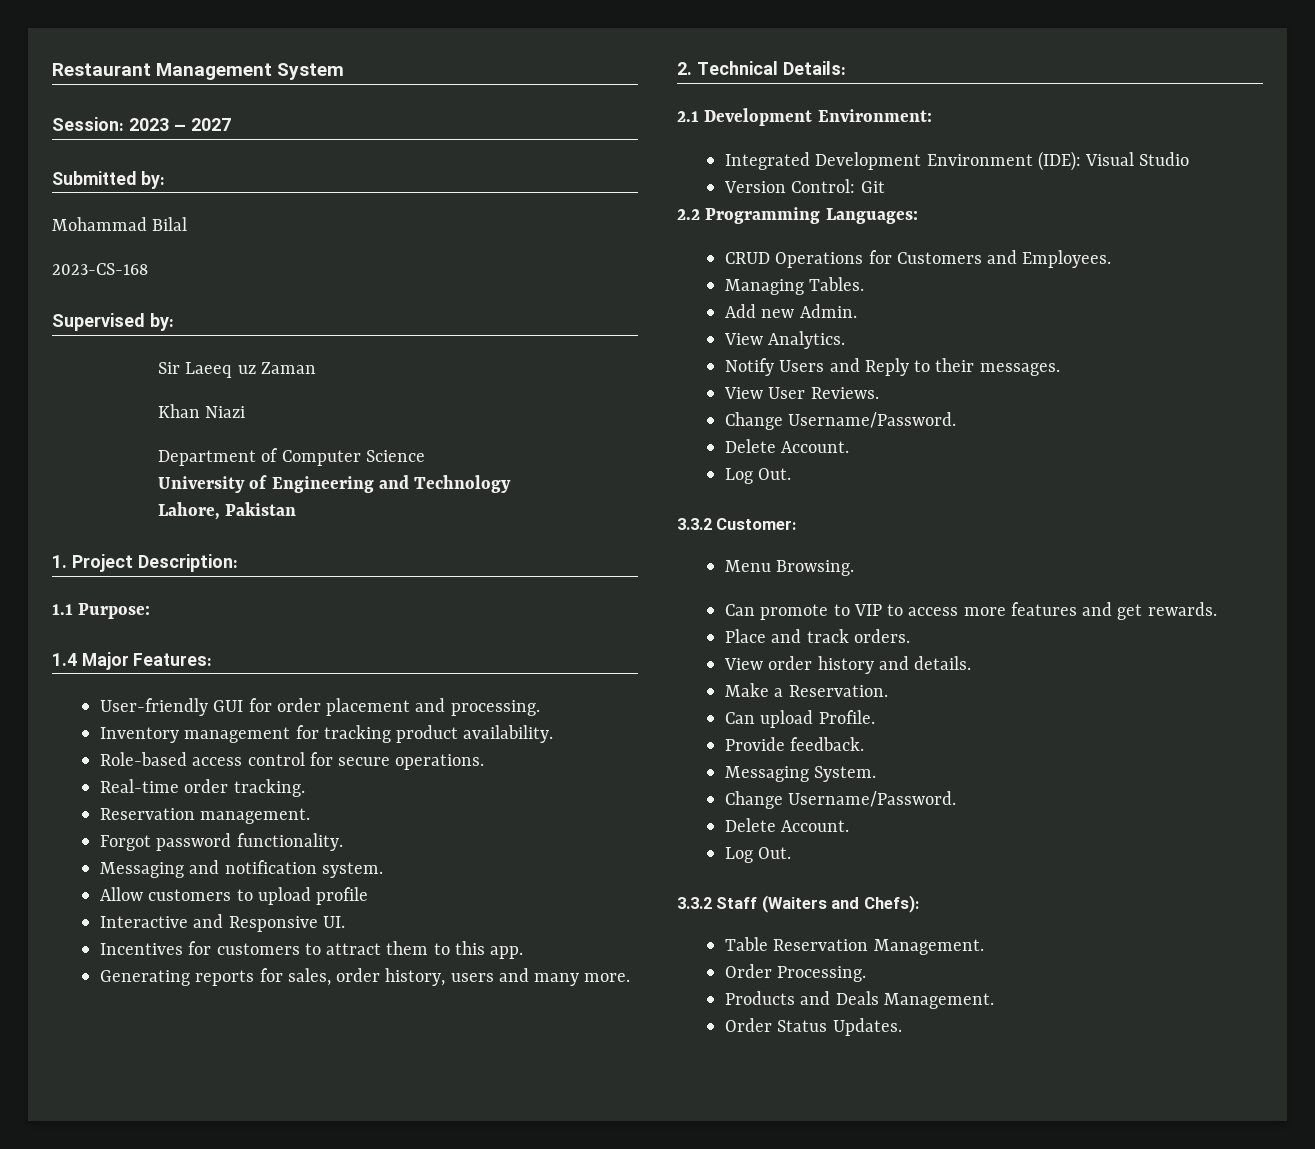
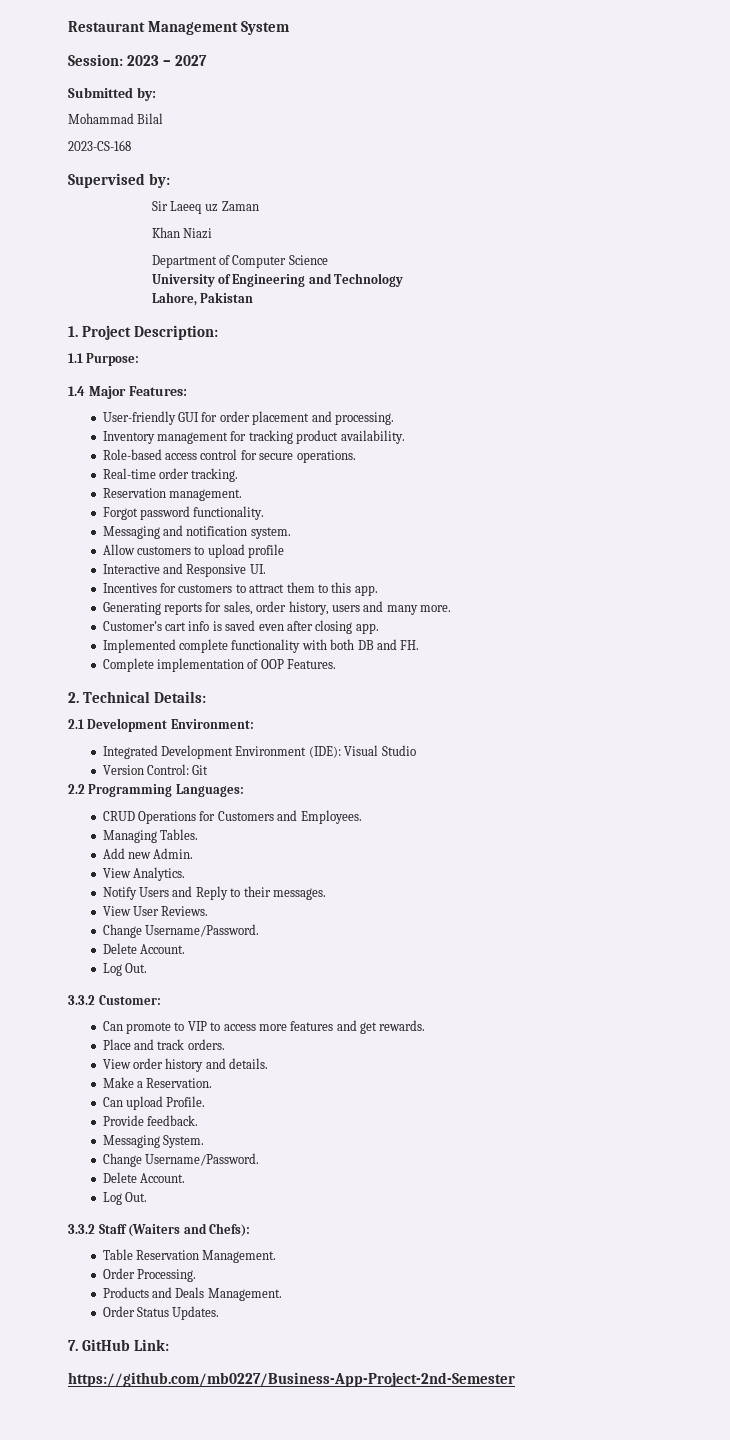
+ Customer’s cart info is saved even after closing app.
+ Implemented complete functionality with both DB and FH.
+ Complete implementation of OOP Features.
- Menu Browsing.
+ 7. GitHub Link:
+ https://github.com/mb0227/Business-App-Project-2nd-Semester

